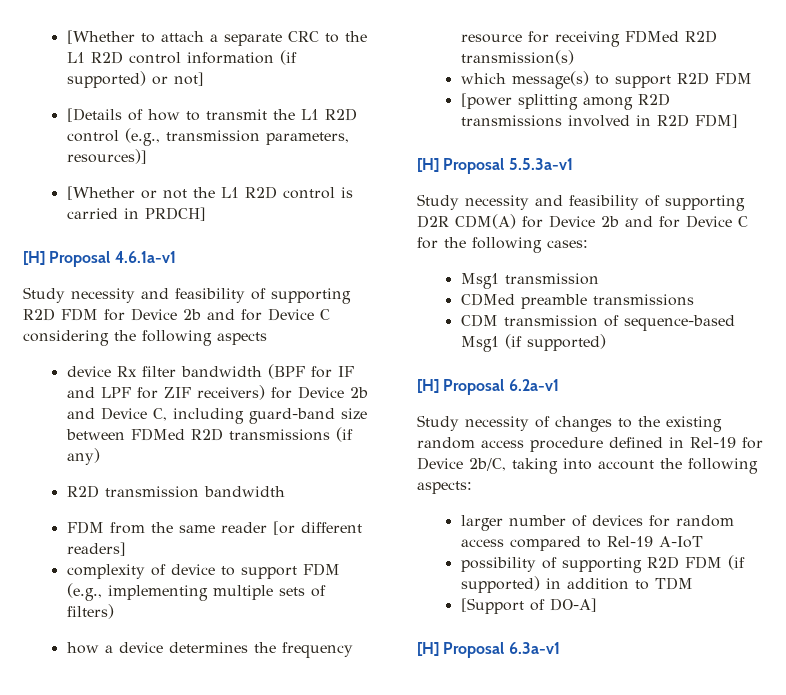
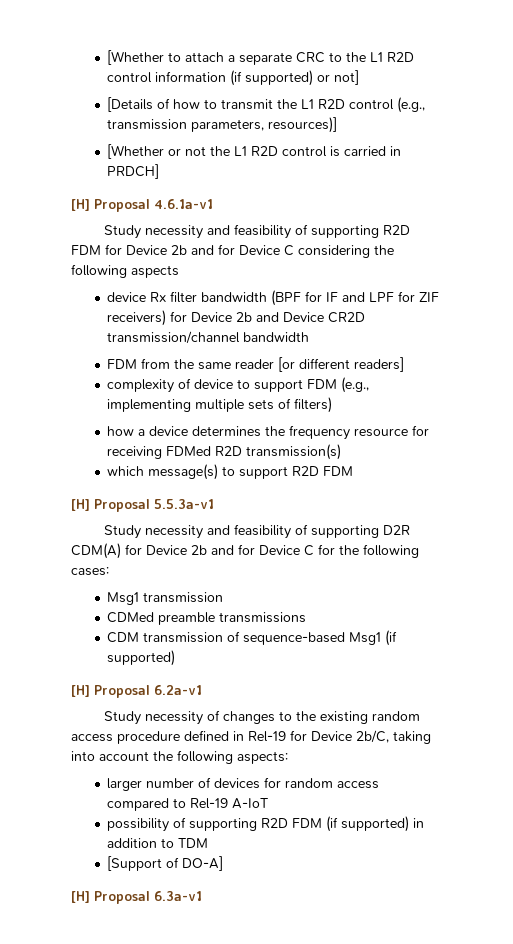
- device Rx filter bandwidth (BPF for IF and LPF for ZIF receivers) for Device 2b and Device C, including guard-band size between FDMed R2D transmissions (if any)
- R2D transmission bandwidth
+ device Rx filter bandwidth (BPF for IF and LPF for ZIF receivers) for Device 2b and Device CR2D transmission/channel bandwidth
- [power splitting among R2D transmissions involved in R2D FDM]

